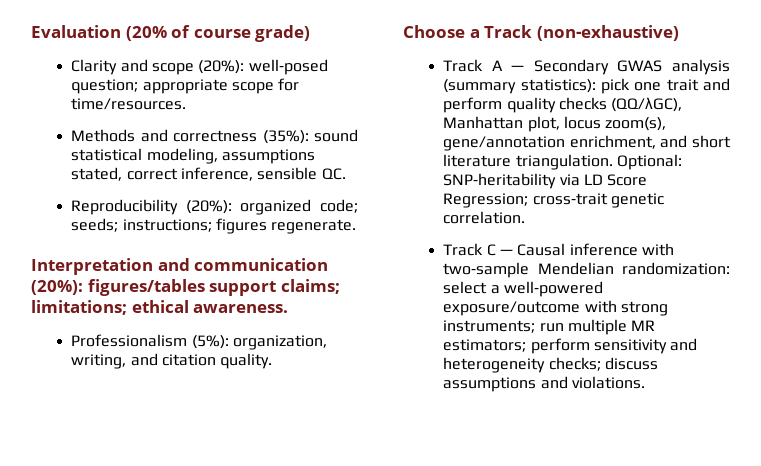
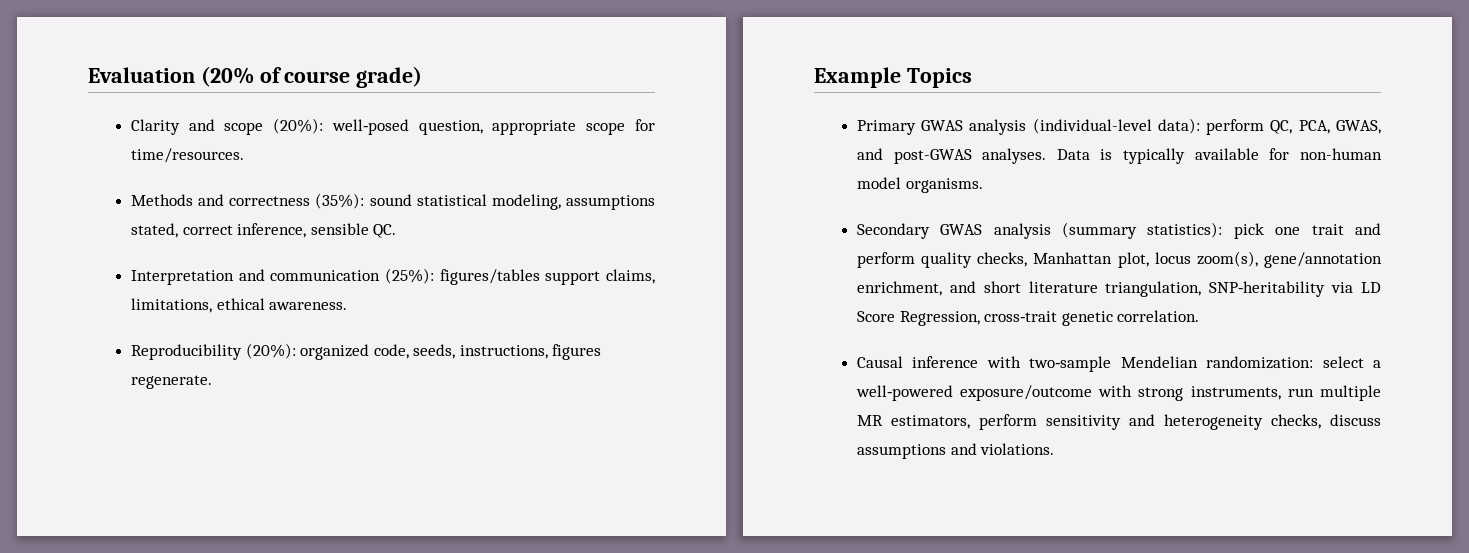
- Clarity and scope (20%): well‑posed question; appropriate scope for time/resources.
+ Clarity and scope (20%): well‑posed question, appropriate scope for time/resources.
+ Interpretation and communication (25%): figures/tables support claims, limitations, ethical awareness.
- Reproducibility (20%): organized code; seeds; instructions; figures regenerate.
+ Reproducibility (20%): organized code, seeds, instructions, figures regenerate.
- Interpretation and communication (20%): figures/tables support claims; limitations; ethical awareness.
- Professionalism (5%): organization, writing, and citation quality.
- Choose a Track (non‑exhaustive)
- Track A — Secondary GWAS analysis (summary statistics): pick one trait and perform quality checks (QQ/λGC), Manhattan plot, locus zoom(s), gene/annotation enrichment, and short literature triangulation. Optional: SNP‑heritability via LD Score Regression; cross‑trait genetic correlation.
+ Example Topics
+ Primary GWAS analysis (individual-level data): perform QC, PCA, GWAS, and post-GWAS analyses. Data is typically available for non-human model organisms.
+ Secondary GWAS analysis (summary statistics): pick one trait and perform quality checks, Manhattan plot, locus zoom(s), gene/annotation enrichment, and short literature triangulation, SNP‑heritability via LD Score Regression, cross‑trait genetic correlation.
- Track C — Causal inference with two‑sample Mendelian randomization: select a well‑powered exposure/outcome with strong instruments; run multiple MR estimators; perform sensitivity and heterogeneity checks; discuss assumptions and violations.
+ Causal inference with two‑sample Mendelian randomization: select a well‑powered exposure/outcome with strong instruments, run multiple MR estimators, perform sensitivity and heterogeneity checks, discuss assumptions and violations.

